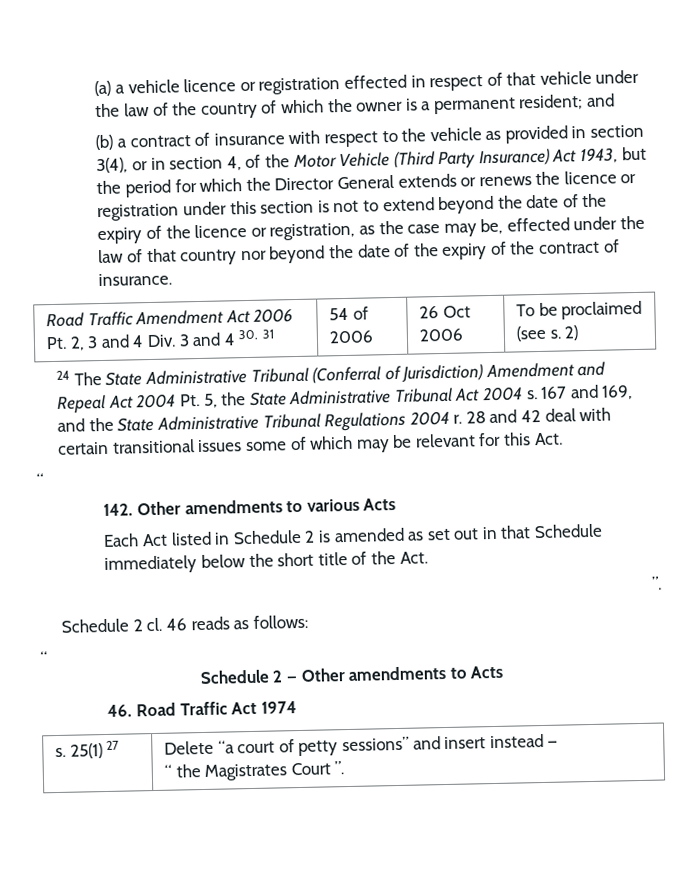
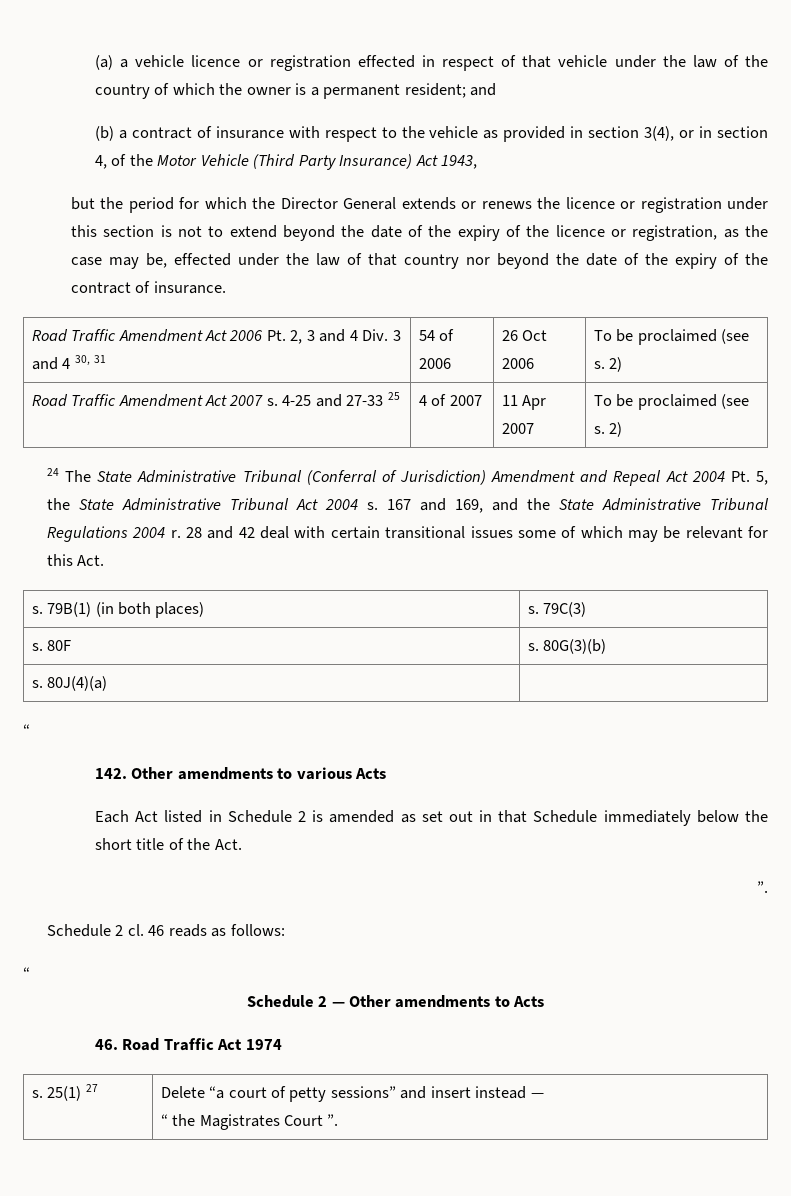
- (b) a contract of insurance with respect to the vehicle as provided in section 3(4), or in section 4, of the Motor Vehicle (Third Party Insurance) Act 1943, but the period for which the Director General extends or renews the licence or registration under this section is not to extend beyond the date of the expiry of the licence or registration, as the case may be, effected under the law of that country nor beyond the date of the expiry of the contract of insurance.
+ (b) a contract of insurance with respect to the vehicle as provided in section 3(4), or in section 4, of the Motor Vehicle (Third Party Insurance) Act 1943,
+ but the period for which the Director General extends or renews the licence or registration under this section is not to extend beyond the date of the expiry of the licence or registration, as the case may be, effected under the law of that country nor beyond the date of the expiry of the contract of insurance.
+ Road Traffic Amendment Act 2007 s. 4-25 and 27-33 25 | 4 of 2007 | 11 Apr 2007 | To be proclaimed (see s. 2)
+ s. 79B(1) (in both places) | s. 79C(3)
+ s. 80F | s. 80G(3)(b)
+ s. 80J(4)(a) |

